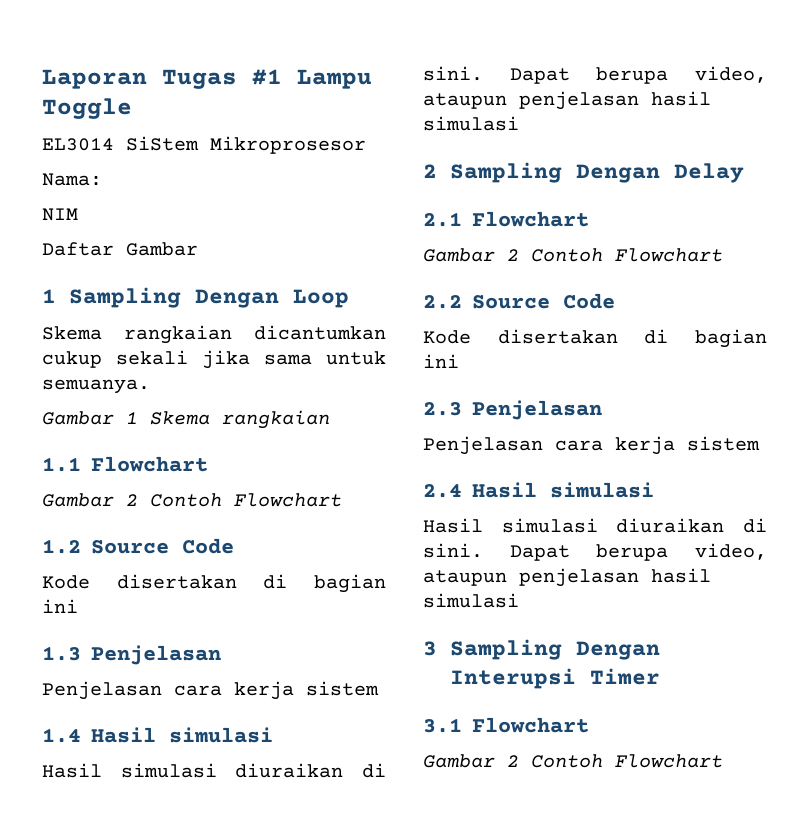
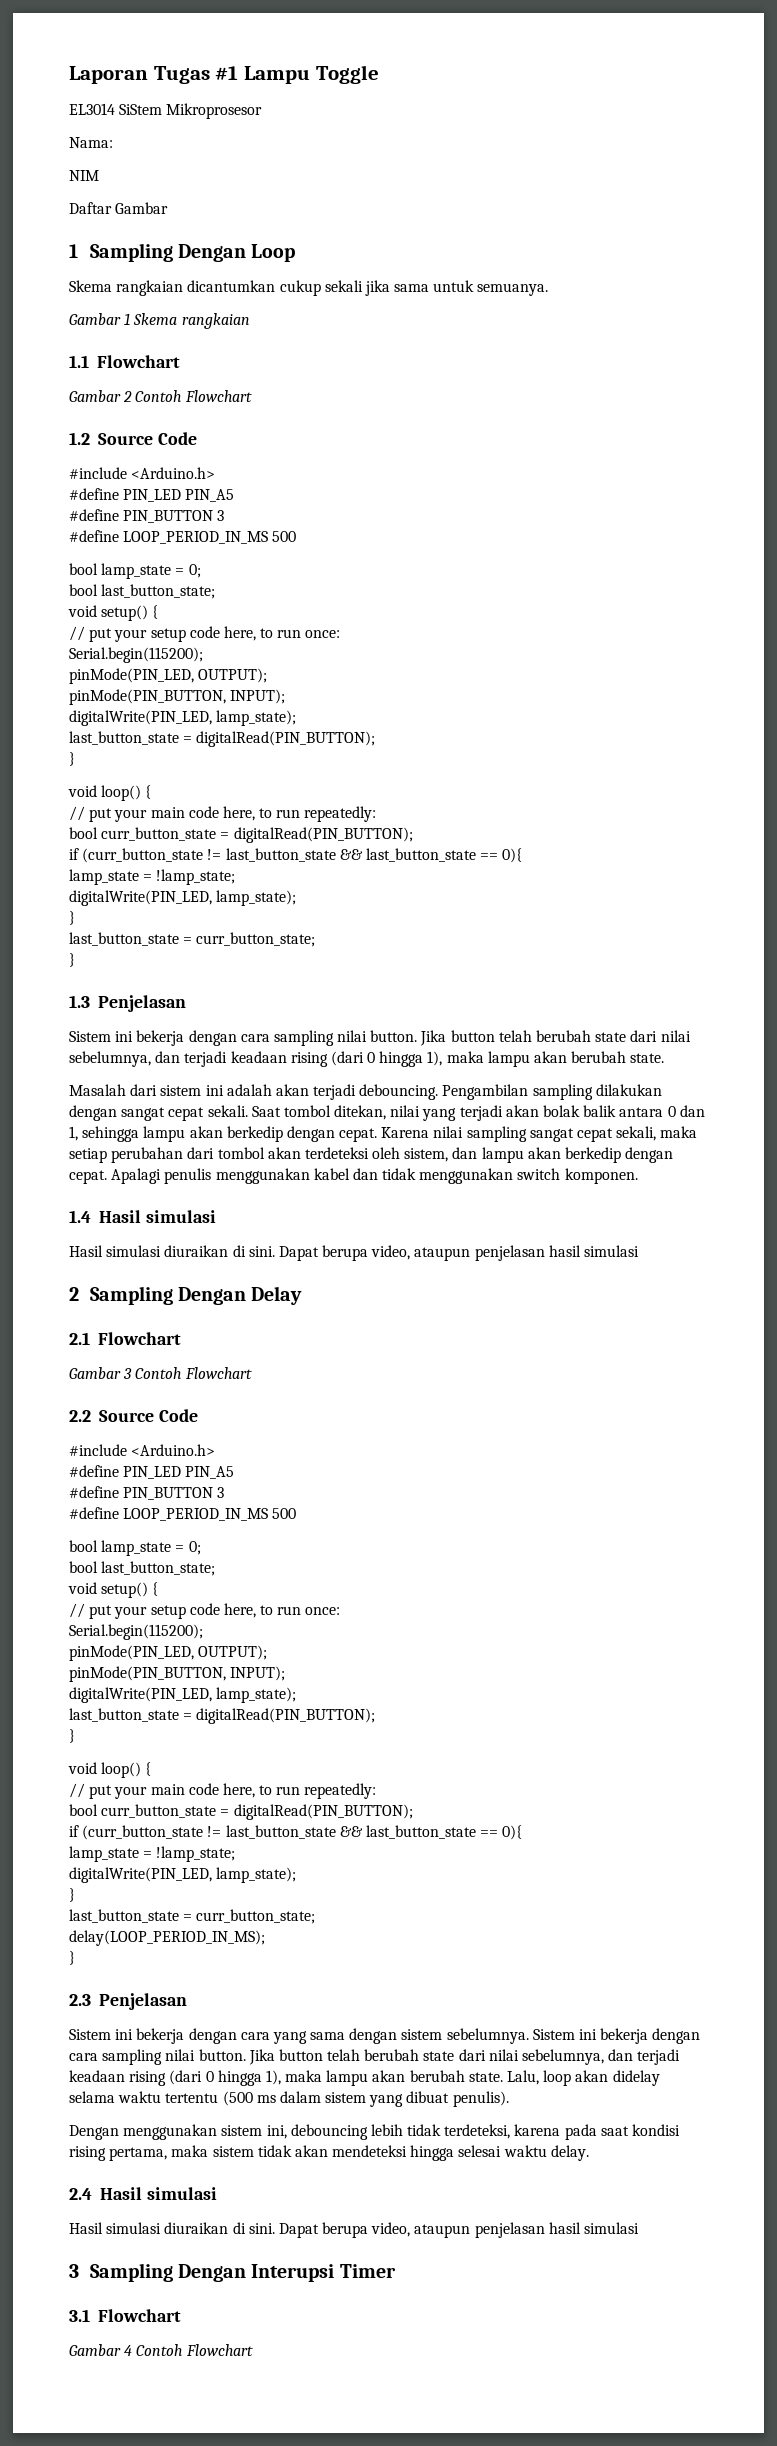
  1.2 Source Code
- Kode disertakan di bagian ini
+ #include <Arduino.h>
+ #define PIN_LED PIN_A5
+ #define PIN_BUTTON 3
+ #define LOOP_PERIOD_IN_MS 500
+ bool lamp_state = 0;
+ bool last_button_state;
+ void setup() {
+ // put your setup code here, to run once:
+ Serial.begin(115200);
+ pinMode(PIN_LED, OUTPUT);
+ pinMode(PIN_BUTTON, INPUT);
+ digitalWrite(PIN_LED, lamp_state);
+ last_button_state = digitalRead(PIN_BUTTON);
+ }
+ void loop() {
+ // put your main code here, to run repeatedly:
+ bool curr_button_state = digitalRead(PIN_BUTTON);
+ if (curr_button_state != last_button_state && last_button_state == 0){
+ lamp_state = !lamp_state;
+ digitalWrite(PIN_LED, lamp_state);
+ }
+ last_button_state = curr_button_state;
+ }
  1.3 Penjelasan
- Penjelasan cara kerja sistem
+ Sistem ini bekerja dengan cara sampling nilai button. Jika button telah berubah state dari nilai sebelumnya, dan terjadi keadaan rising (dari 0 hingga 1), maka lampu akan berubah state.
+ Masalah dari sistem ini adalah akan terjadi debouncing. Pengambilan sampling dilakukan dengan sangat cepat sekali. Saat tombol ditekan, nilai yang terjadi akan bolak balik antara 0 dan 1, sehingga lampu akan berkedip dengan cepat. Karena nilai sampling sangat cepat sekali, maka setiap perubahan dari tombol akan terdeteksi oleh sistem, dan lampu akan berkedip dengan cepat. Apalagi penulis menggunakan kabel dan tidak menggunakan switch komponen.
  2.1 Flowchart
- Gambar 2 Contoh Flowchart
+ Gambar 3 Contoh Flowchart
  2.2 Source Code
- Kode disertakan di bagian ini
+ #include <Arduino.h>
+ #define PIN_LED PIN_A5
+ #define PIN_BUTTON 3
+ #define LOOP_PERIOD_IN_MS 500
+ bool lamp_state = 0;
+ bool last_button_state;
+ void setup() {
+ // put your setup code here, to run once:
+ Serial.begin(115200);
+ pinMode(PIN_LED, OUTPUT);
+ pinMode(PIN_BUTTON, INPUT);
+ digitalWrite(PIN_LED, lamp_state);
+ last_button_state = digitalRead(PIN_BUTTON);
+ }
+ void loop() {
+ // put your main code here, to run repeatedly:
+ bool curr_button_state = digitalRead(PIN_BUTTON);
+ if (curr_button_state != last_button_state && last_button_state == 0){
+ lamp_state = !lamp_state;
+ digitalWrite(PIN_LED, lamp_state);
+ }
+ last_button_state = curr_button_state;
+ delay(LOOP_PERIOD_IN_MS);
+ }
  2.3 Penjelasan
- Penjelasan cara kerja sistem
+ Sistem ini bekerja dengan cara yang sama dengan sistem sebelumnya. Sistem ini bekerja dengan cara sampling nilai button. Jika button telah berubah state dari nilai sebelumnya, dan terjadi keadaan rising (dari 0 hingga 1), maka lampu akan berubah state. Lalu, loop akan didelay selama waktu tertentu (500 ms dalam sistem yang dibuat penulis).
+ Dengan menggunakan sistem ini, debouncing lebih tidak terdeteksi, karena pada saat kondisi rising pertama, maka sistem tidak akan mendeteksi hingga selesai waktu delay.
  3.1 Flowchart
- Gambar 2 Contoh Flowchart
+ Gambar 4 Contoh Flowchart

